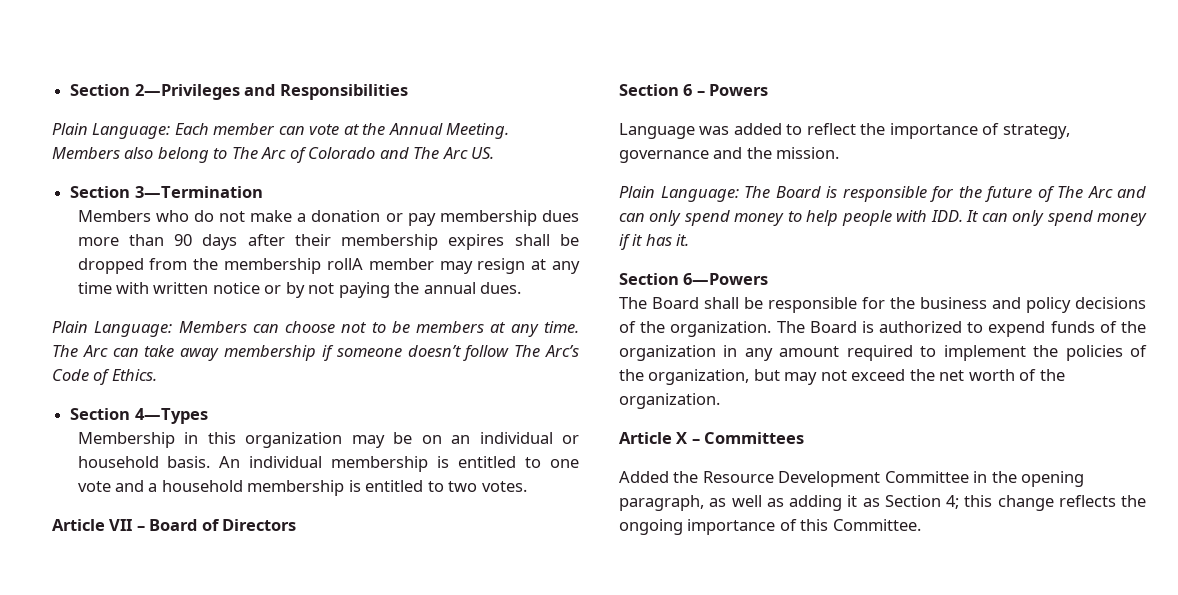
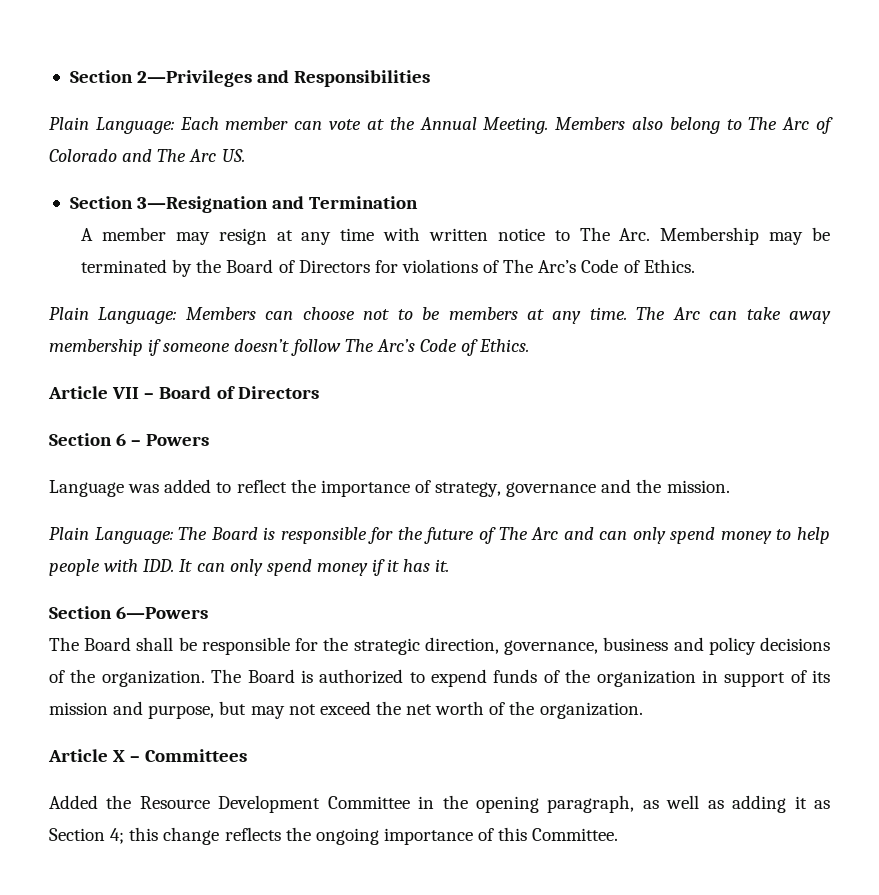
- Section 3—Termination
- Members who do not make a donation or pay membership dues more than 90 days after their membership expires shall be dropped from the membership rollA member may resign at any time with written notice or by not paying the annual dues.
+ Section 3—Resignation and Termination
+ A member may resign at any time with written notice to The Arc. Membership may be terminated by the Board of Directors for violations of The Arc’s Code of Ethics.
- Section 4—Types
- Membership in this organization may be on an individual or household basis. An individual membership is entitled to one vote and a household membership is entitled to two votes.
- The Board shall be responsible for the business and policy decisions of the organization.
+ The Board shall be responsible for the strategic direction, governance, business and policy decisions of the organization.
- The Board is authorized to expend funds of the organization in any amount required to implement the policies of the organization, but may not exceed the net worth of the organization.
+ The Board is authorized to expend funds of the organization in support of its mission and purpose, but may not exceed the net worth of the organization.

